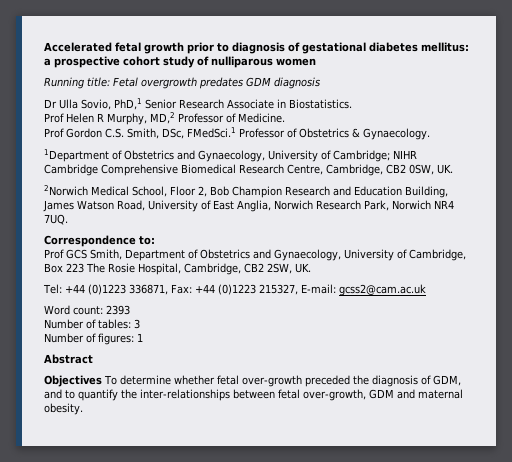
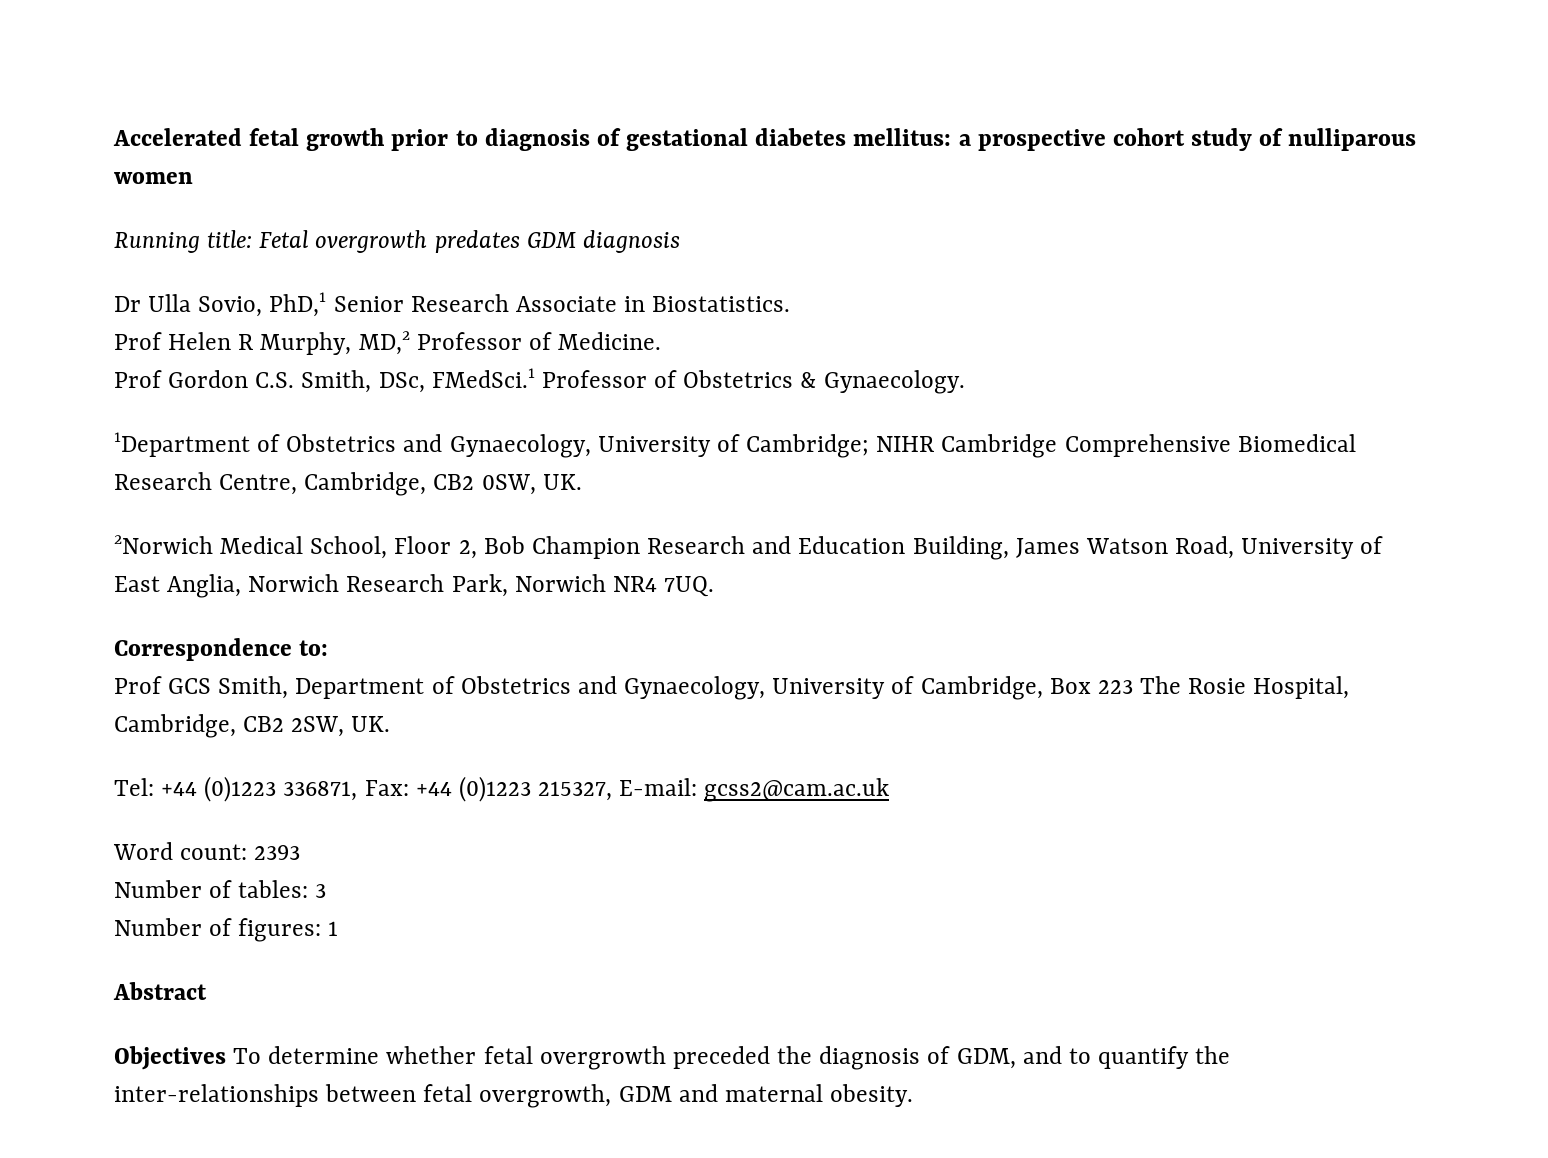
- Objectives To determine whether fetal over-growth preceded the diagnosis of GDM, and to quantify the inter-relationships between fetal over-growth, GDM and maternal obesity.
+ Objectives To determine whether fetal overgrowth preceded the diagnosis of GDM, and to quantify the inter-relationships between fetal overgrowth, GDM and maternal obesity.

